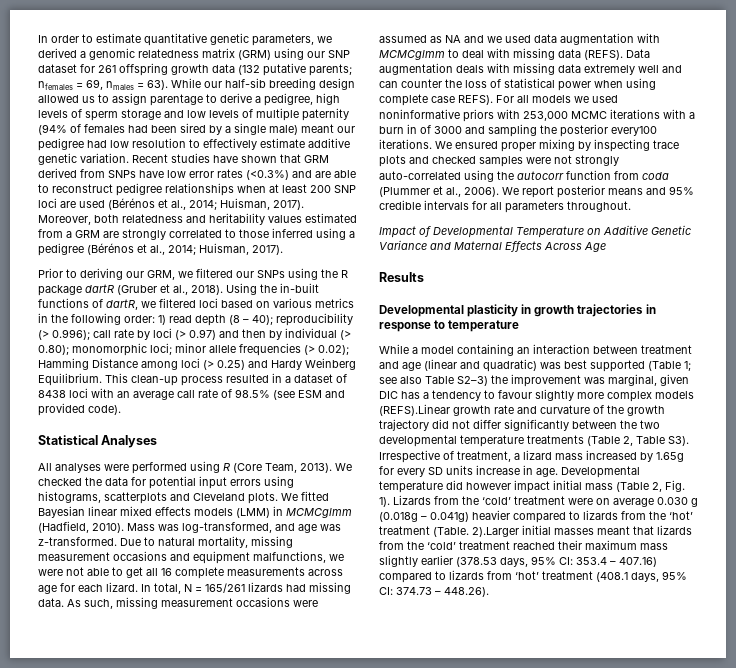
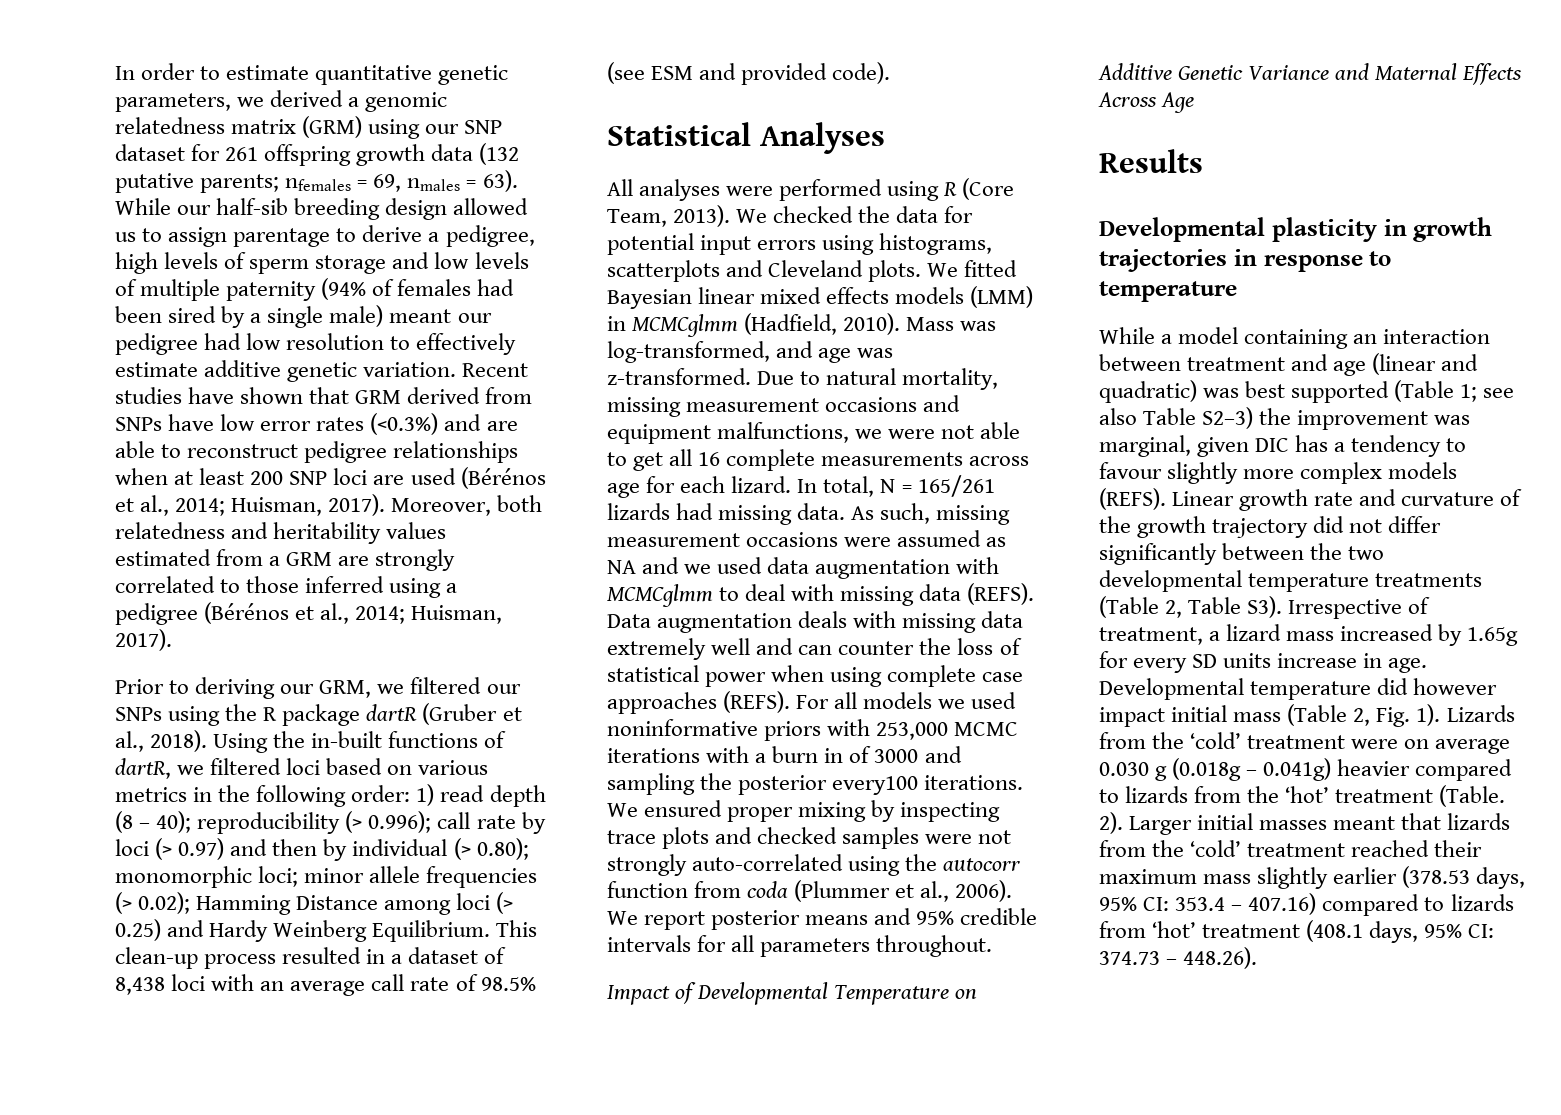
- This clean-up process resulted in a dataset of 8438 loci with an average call rate of 98.5% (see ESM and provided code).
+ This clean-up process resulted in a dataset of 8,438 loci with an average call rate of 98.5% (see ESM and provided code).
- Data augmentation deals with missing data extremely well and can counter the loss of statistical power when using complete case REFS).
+ Data augmentation deals with missing data extremely well and can counter the loss of statistical power when using complete case approaches (REFS).
- see also Table S2–3) the improvement was marginal, given DIC has a tendency to favour slightly more complex models (REFS).Linear growth rate and curvature of the growth trajectory did not differ significantly between the two developmental temperature treatments (Table 2, Table S3). Irrespective of treatment, a lizard mass increased by 1.65g for every SD units increase in age.
+ see also Table S2–3) the improvement was marginal, given DIC has a tendency to favour slightly more complex models (REFS). Linear growth rate and curvature of the growth trajectory did not differ significantly between the two developmental temperature treatments (Table 2, Table S3). Irrespective of treatment, a lizard mass increased by 1.65g for every SD units increase in age.
- 2).Larger initial masses meant that lizards from the ‘cold’ treatment reached their maximum mass slightly earlier (378.53 days, 95% CI: 353.4 – 407.16) compared to lizards from ‘hot’ treatment (408.1 days, 95% CI: 374.73 – 448.26).
+ 2). Larger initial masses meant that lizards from the ‘cold’ treatment reached their maximum mass slightly earlier (378.53 days, 95% CI: 353.4 – 407.16) compared to lizards from ‘hot’ treatment (408.1 days, 95% CI: 374.73 – 448.26).

